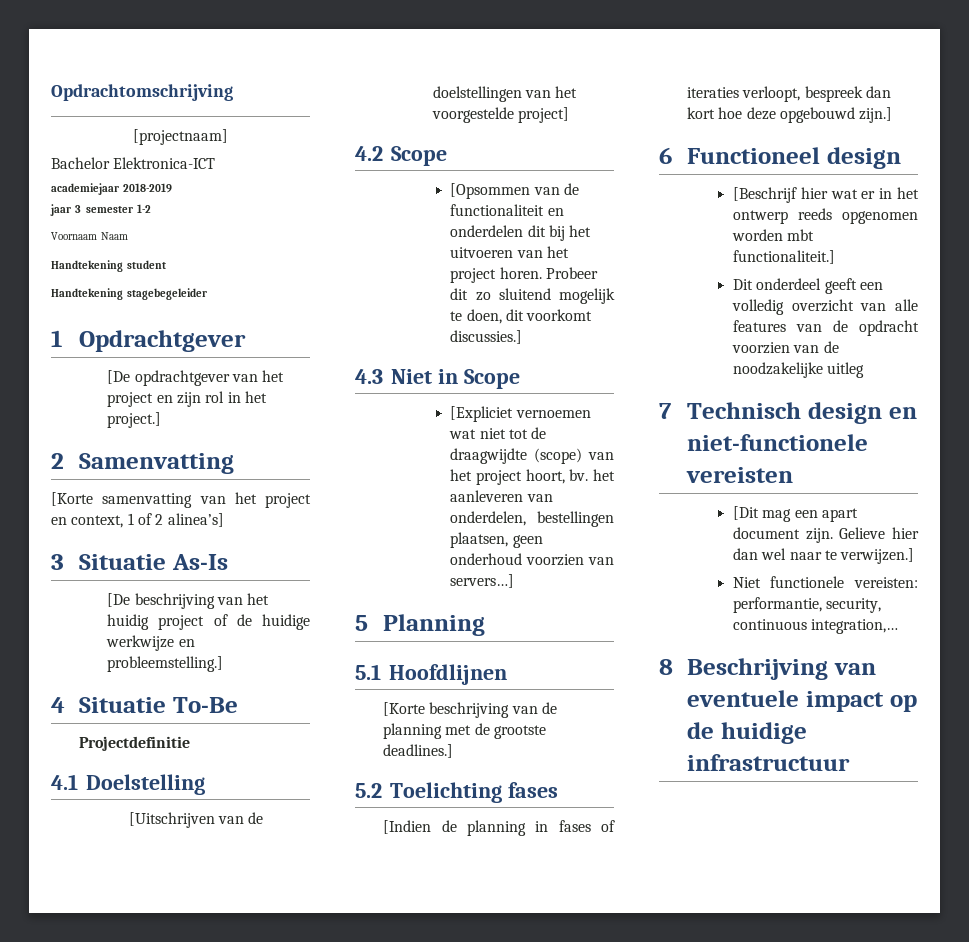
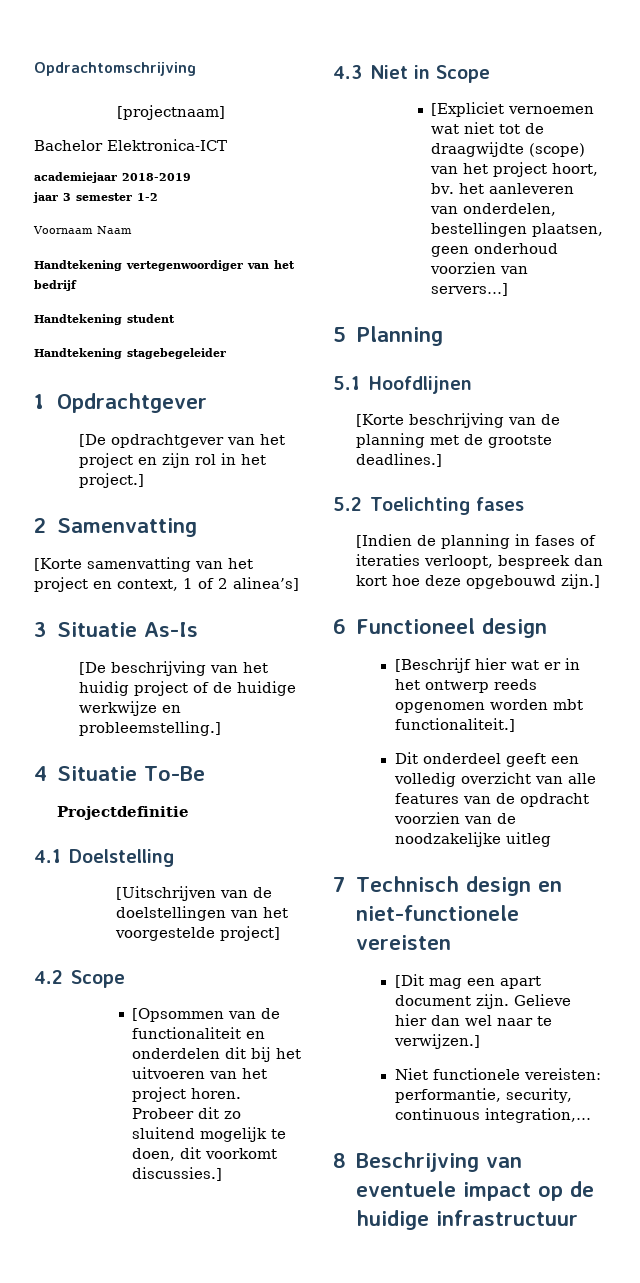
+ Handtekening vertegenwoordiger van het bedrijf

